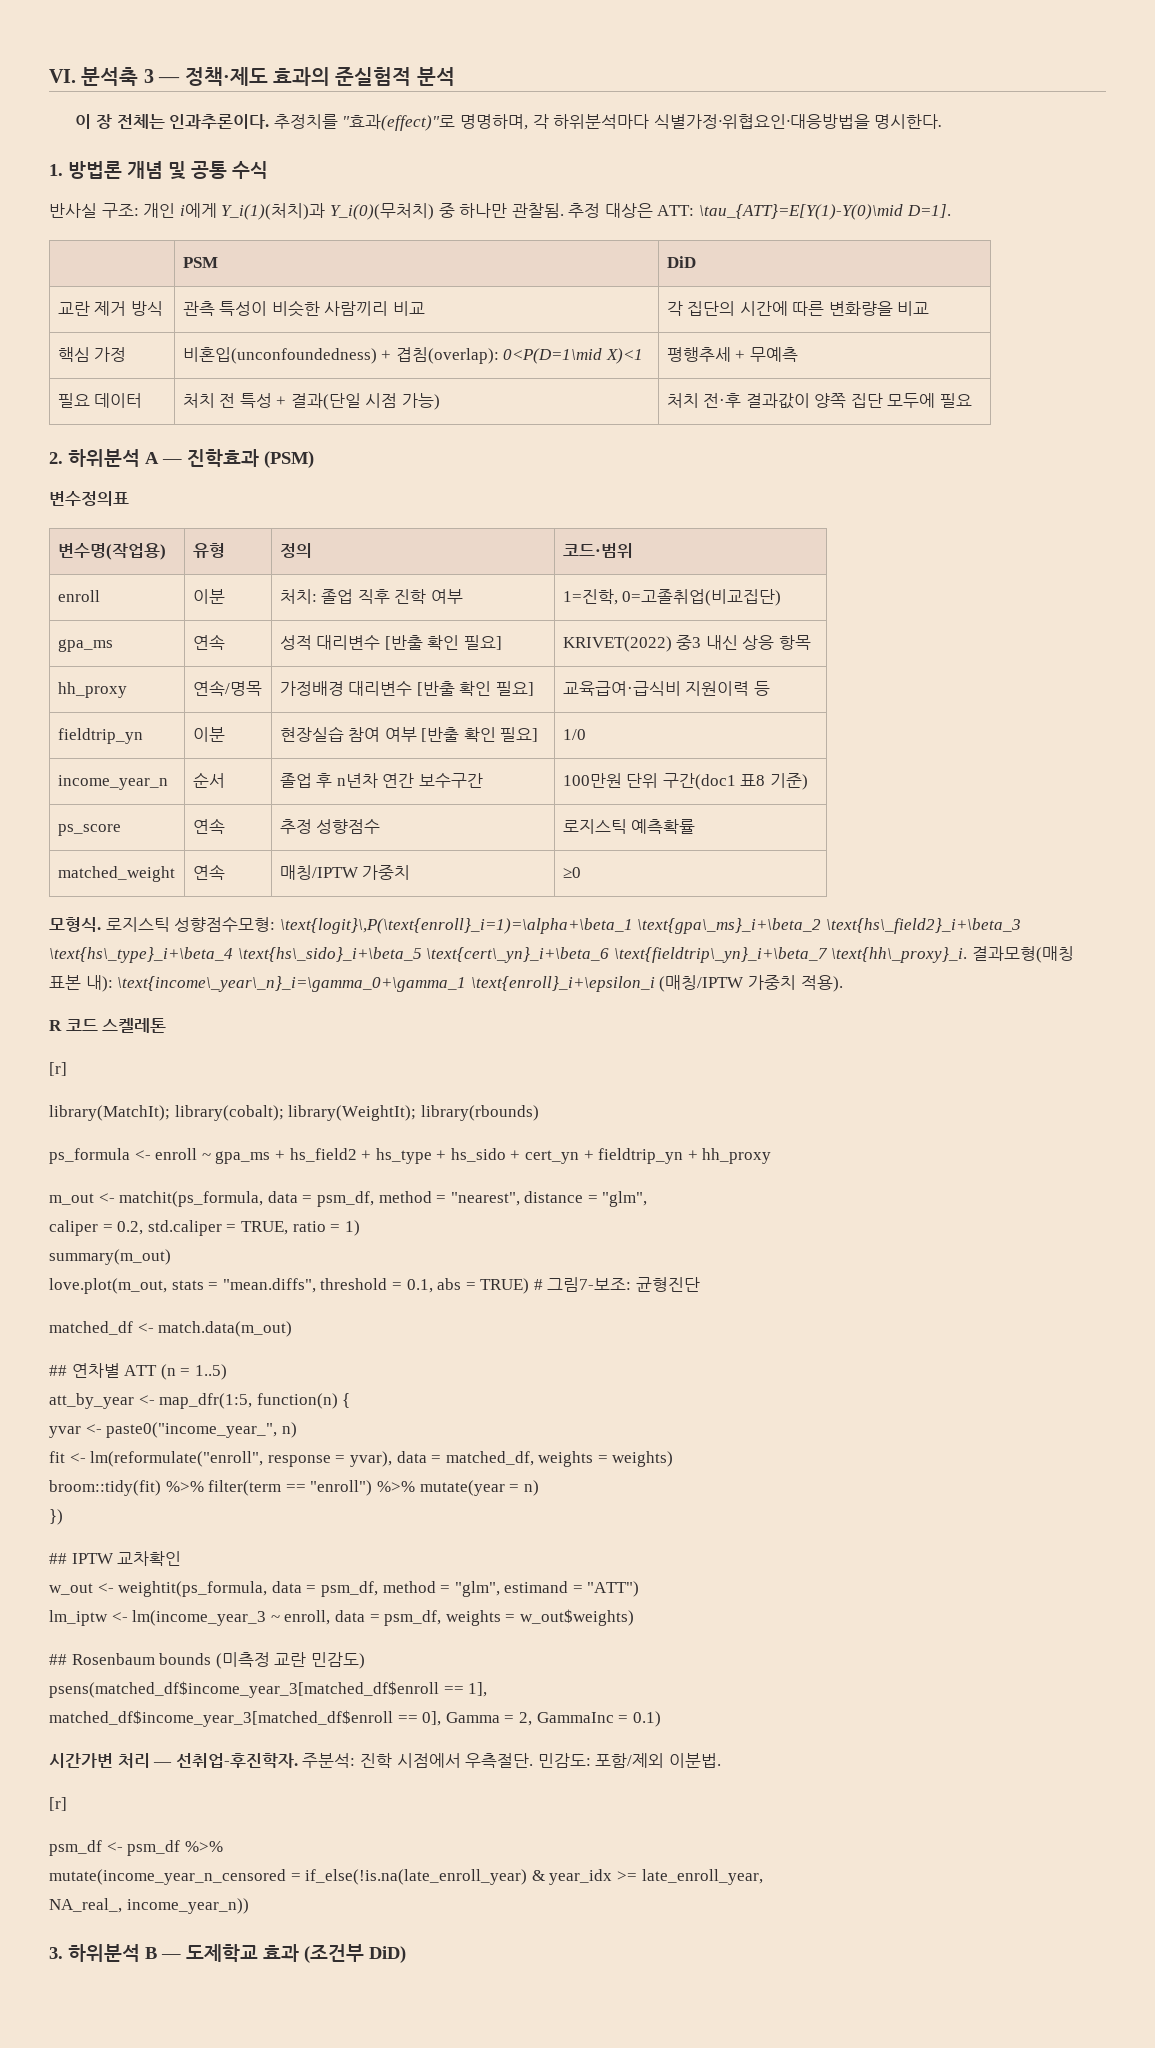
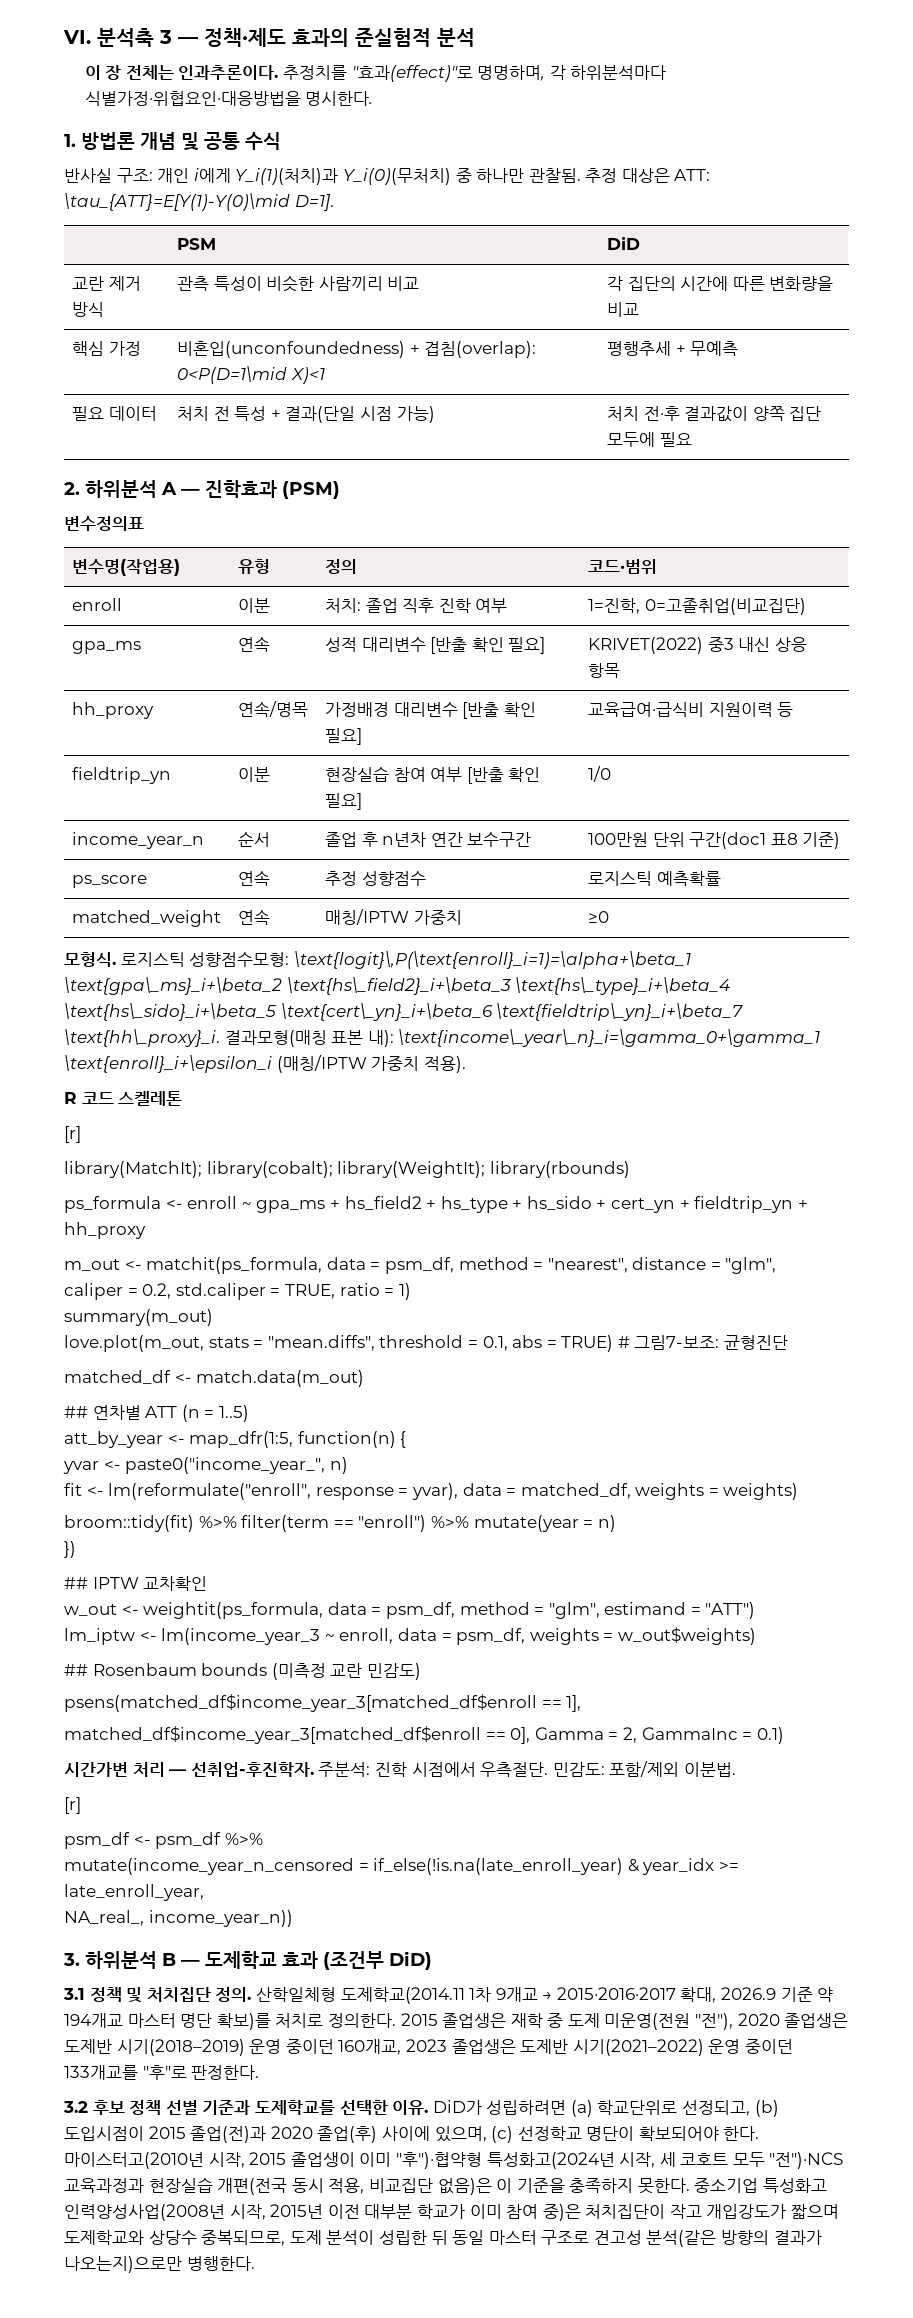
+ 3.1 정책 및 처치집단 정의. 산학일체형 도제학교(2014.11 1차 9개교 → 2015·2016·2017 확대, 2026.9 기준 약 194개교 마스터 명단 확보)를 처치로 정의한다. 2015 졸업생은 재학 중 도제 미운영(전원 "전"), 2020 졸업생은 도제반 시기(2018–2019) 운영 중이던 160개교, 2023 졸업생은 도제반 시기(2021–2022) 운영 중이던 133개교를 "후"로 판정한다.
+ 3.2 후보 정책 선별 기준과 도제학교를 선택한 이유. DiD가 성립하려면 (a) 학교단위로 선정되고, (b) 도입시점이 2015 졸업(전)과 2020 졸업(후) 사이에 있으며, (c) 선정학교 명단이 확보되어야 한다. 마이스터고(2010년 시작, 2015 졸업생이 이미 "후")·협약형 특성화고(2024년 시작, 세 코호트 모두 "전")·NCS 교육과정과 현장실습 개편(전국 동시 적용, 비교집단 없음)은 이 기준을 충족하지 못한다. 중소기업 특성화고 인력양성사업(2008년 시작, 2015년 이전 대부분 학교가 이미 참여 중)은 처치집단이 작고 개입강도가 짧으며 도제학교와 상당수 중복되므로, 도제 분석이 성립한 뒤 동일 마스터 구조로 견고성 분석(같은 방향의 결과가 나오는지)으로만 병행한다.

